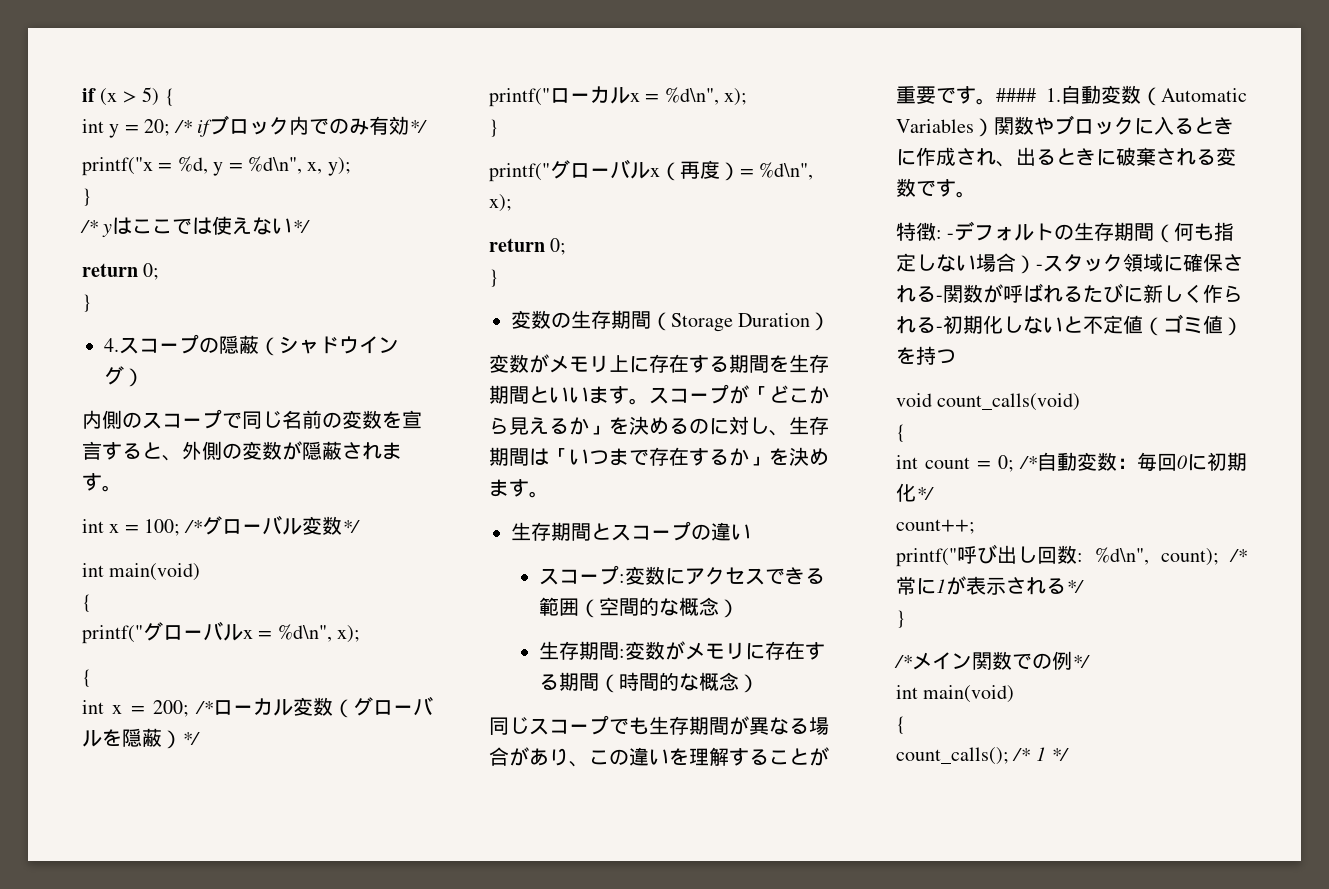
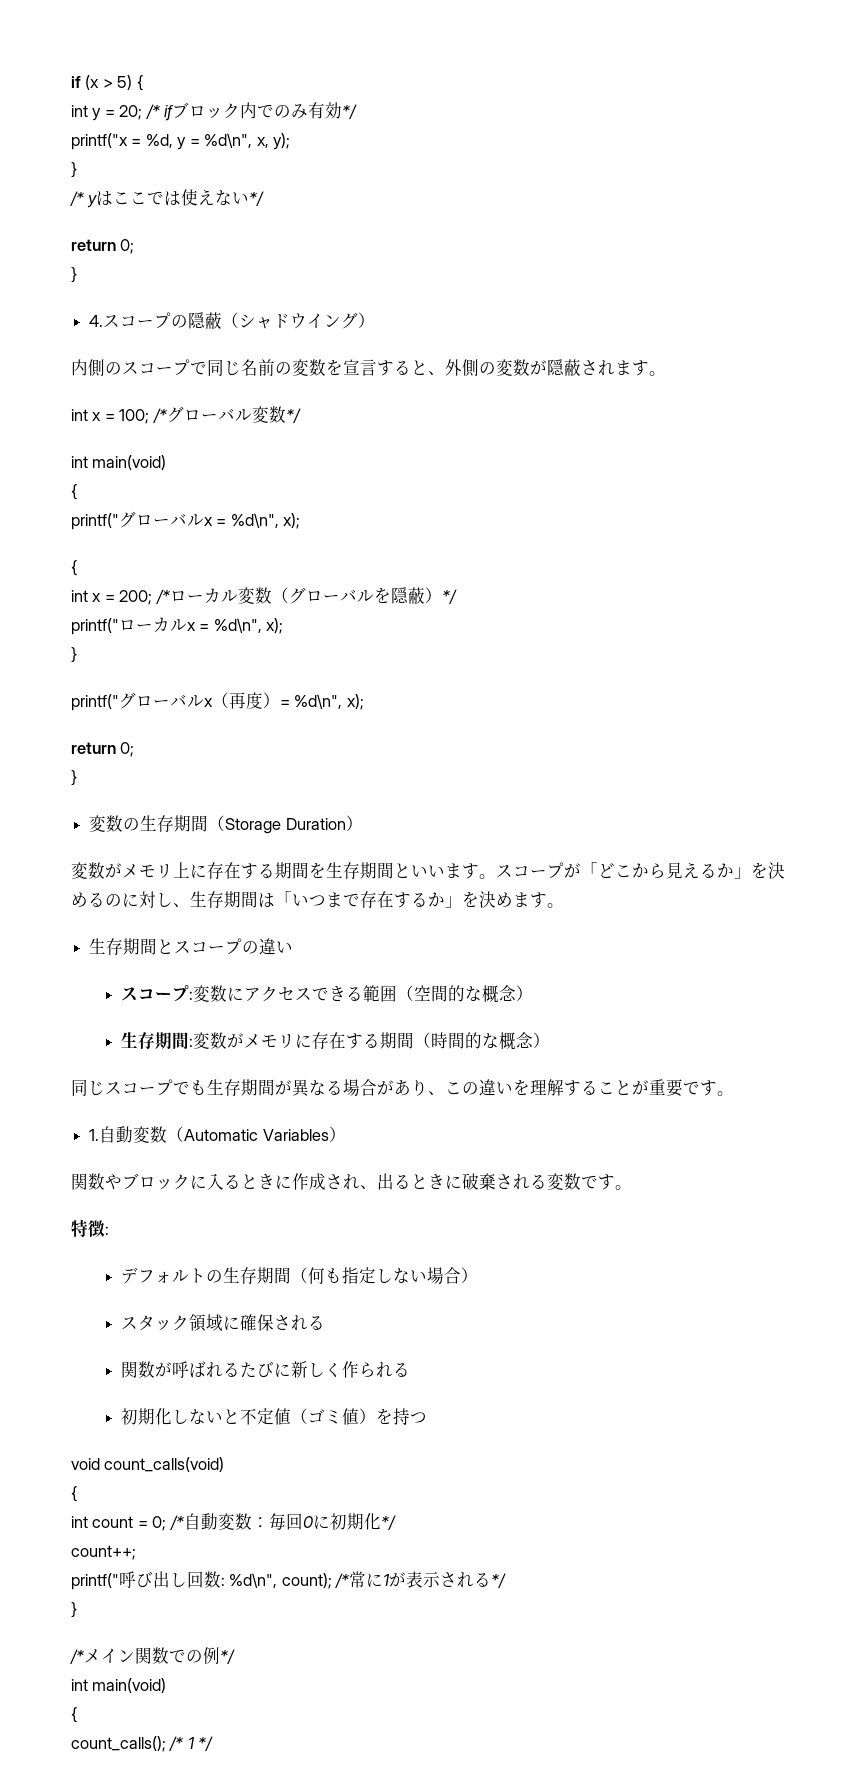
- 同じスコープでも生存期間が異なる場合があり、この違いを理解することが重要です。#### 1.自動変数（Automatic Variables）関数やブロックに入るときに作成され、出るときに破棄される変数です。
+ 同じスコープでも生存期間が異なる場合があり、この違いを理解することが重要です。
+ 1.自動変数（Automatic Variables）
+ 関数やブロックに入るときに作成され、出るときに破棄される変数です。
- 特徴: -デフォルトの生存期間（何も指定しない場合）-スタック領域に確保される-関数が呼ばれるたびに新しく作られる-初期化しないと不定値（ゴミ値）を持つ
+ 特徴:
+ デフォルトの生存期間（何も指定しない場合）
+ スタック領域に確保される
+ 関数が呼ばれるたびに新しく作られる
+ 初期化しないと不定値（ゴミ値）を持つ

